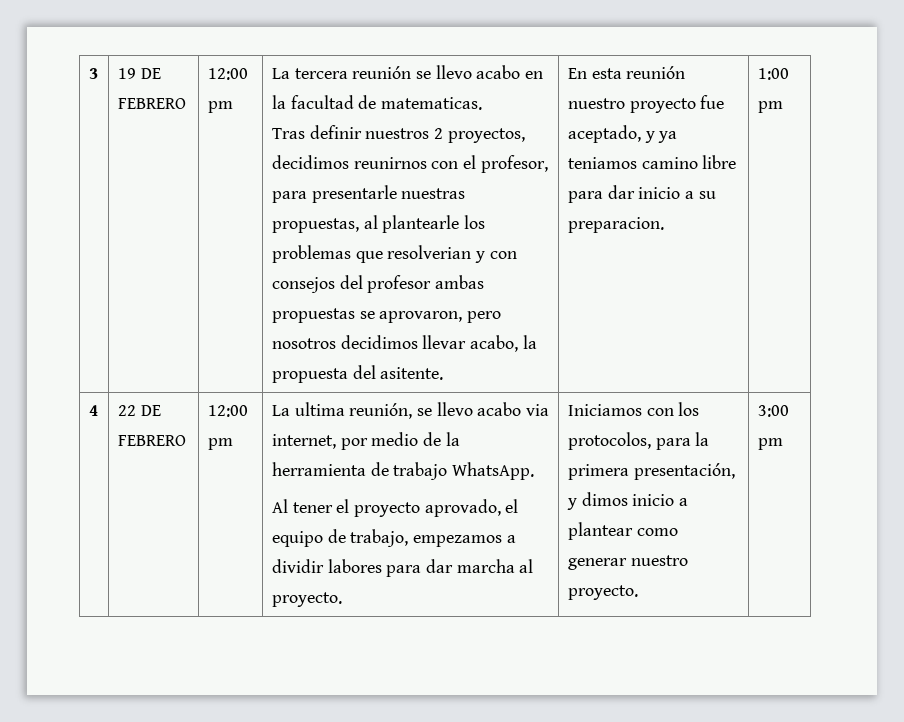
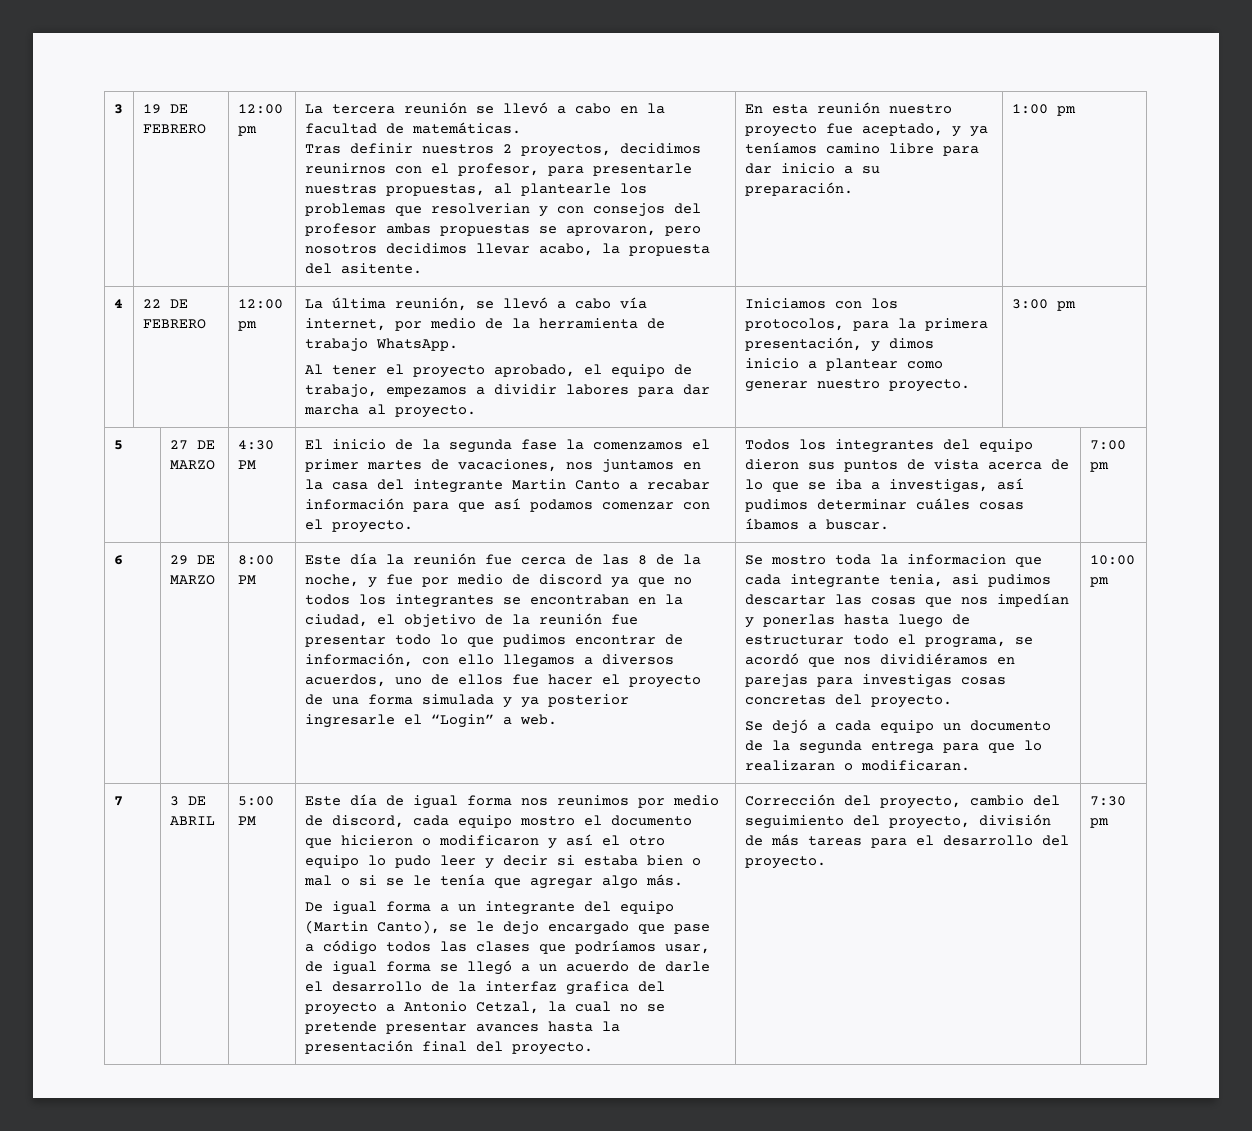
- La tercera reunión se llevo acabo en la facultad de matematicas.
+ La tercera reunión se llevó a cabo en la facultad de matemáticas.
- En esta reunión nuestro proyecto fue aceptado, y ya teniamos camino libre para dar inicio a su preparacion.
+ En esta reunión nuestro proyecto fue aceptado, y ya teníamos camino libre para dar inicio a su preparación.
- La ultima reunión, se llevo acabo via internet, por medio de la herramienta de trabajo WhatsApp.
+ La última reunión, se llevó a cabo vía internet, por medio de la herramienta de trabajo WhatsApp.
- Al tener el proyecto aprovado, el equipo de trabajo, empezamos a dividir labores para dar marcha al proyecto.
+ Al tener el proyecto aprobado, el equipo de trabajo, empezamos a dividir labores para dar marcha al proyecto.
+ 5 | 27 DE MARZO | 4:30 PM | El inicio de la segunda fase la comenzamos el primer martes de vacaciones, nos juntamos en la casa del integrante Martin Canto a recabar información para que así podamos comenzar con el proyecto. | Todos los integrantes del equipo dieron sus puntos de vista acerca de lo que se iba a investigas, así pudimos determinar cuáles cosas íbamos a buscar. | 7:00 pm
+ 6 | 29 DE MARZO | 8:00 PM | Este día la reunión fue cerca de las 8 de la noche, y fue por medio de discord ya que no todos los integrantes se encontraban en la ciudad, el objetivo de la reunión fue presentar todo lo que pudimos encontrar de información, con ello llegamos a diversos acuerdos, uno de ellos fue hacer el proyecto de una forma simulada y ya posterior ingresarle el “Login” a web. | Se mostro toda la informacion que cada integrante tenia, asi pudimos descartar las cosas que nos impedían y ponerlas hasta luego de estructurar todo el programa, se acordó que nos dividiéramos en parejas para investigas cosas concretas del proyecto.
+ Se dejó a cada equipo un documento de la segunda entrega para que lo realizaran o modificaran. | 10:00 pm
+ 7 | 3 DE ABRIL | 5:00 PM | Este día de igual forma nos reunimos por medio de discord, cada equipo mostro el documento que hicieron o modificaron y así el otro equipo lo pudo leer y decir si estaba bien o mal o si se le tenía que agregar algo más.
+ De igual forma a un integrante del equipo (Martin Canto), se le dejo encargado que pase a código todos las clases que podríamos usar, de igual forma se llegó a un acuerdo de darle el desarrollo de la interfaz grafica del proyecto a Antonio Cetzal, la cual no se pretende presentar avances hasta la presentación final del proyecto. | Corrección del proyecto, cambio del seguimiento del proyecto, división de más tareas para el desarrollo del proyecto. | 7:30 pm

